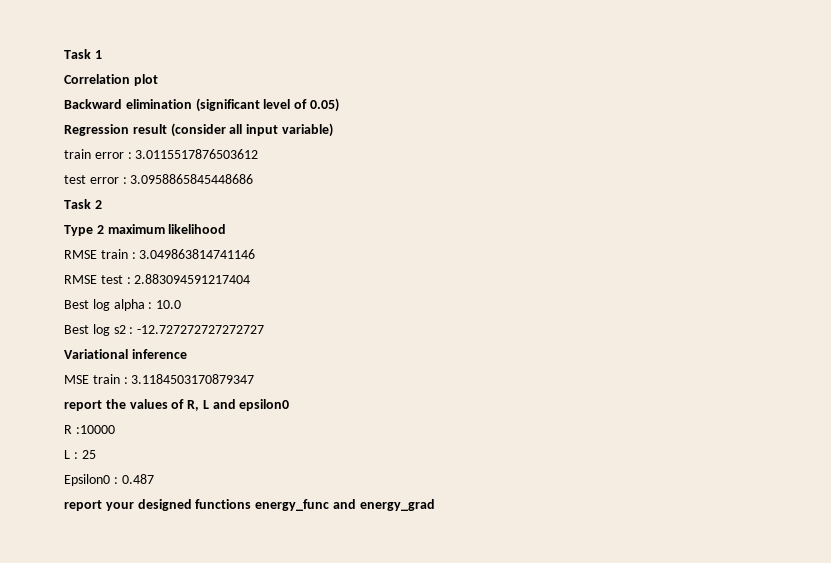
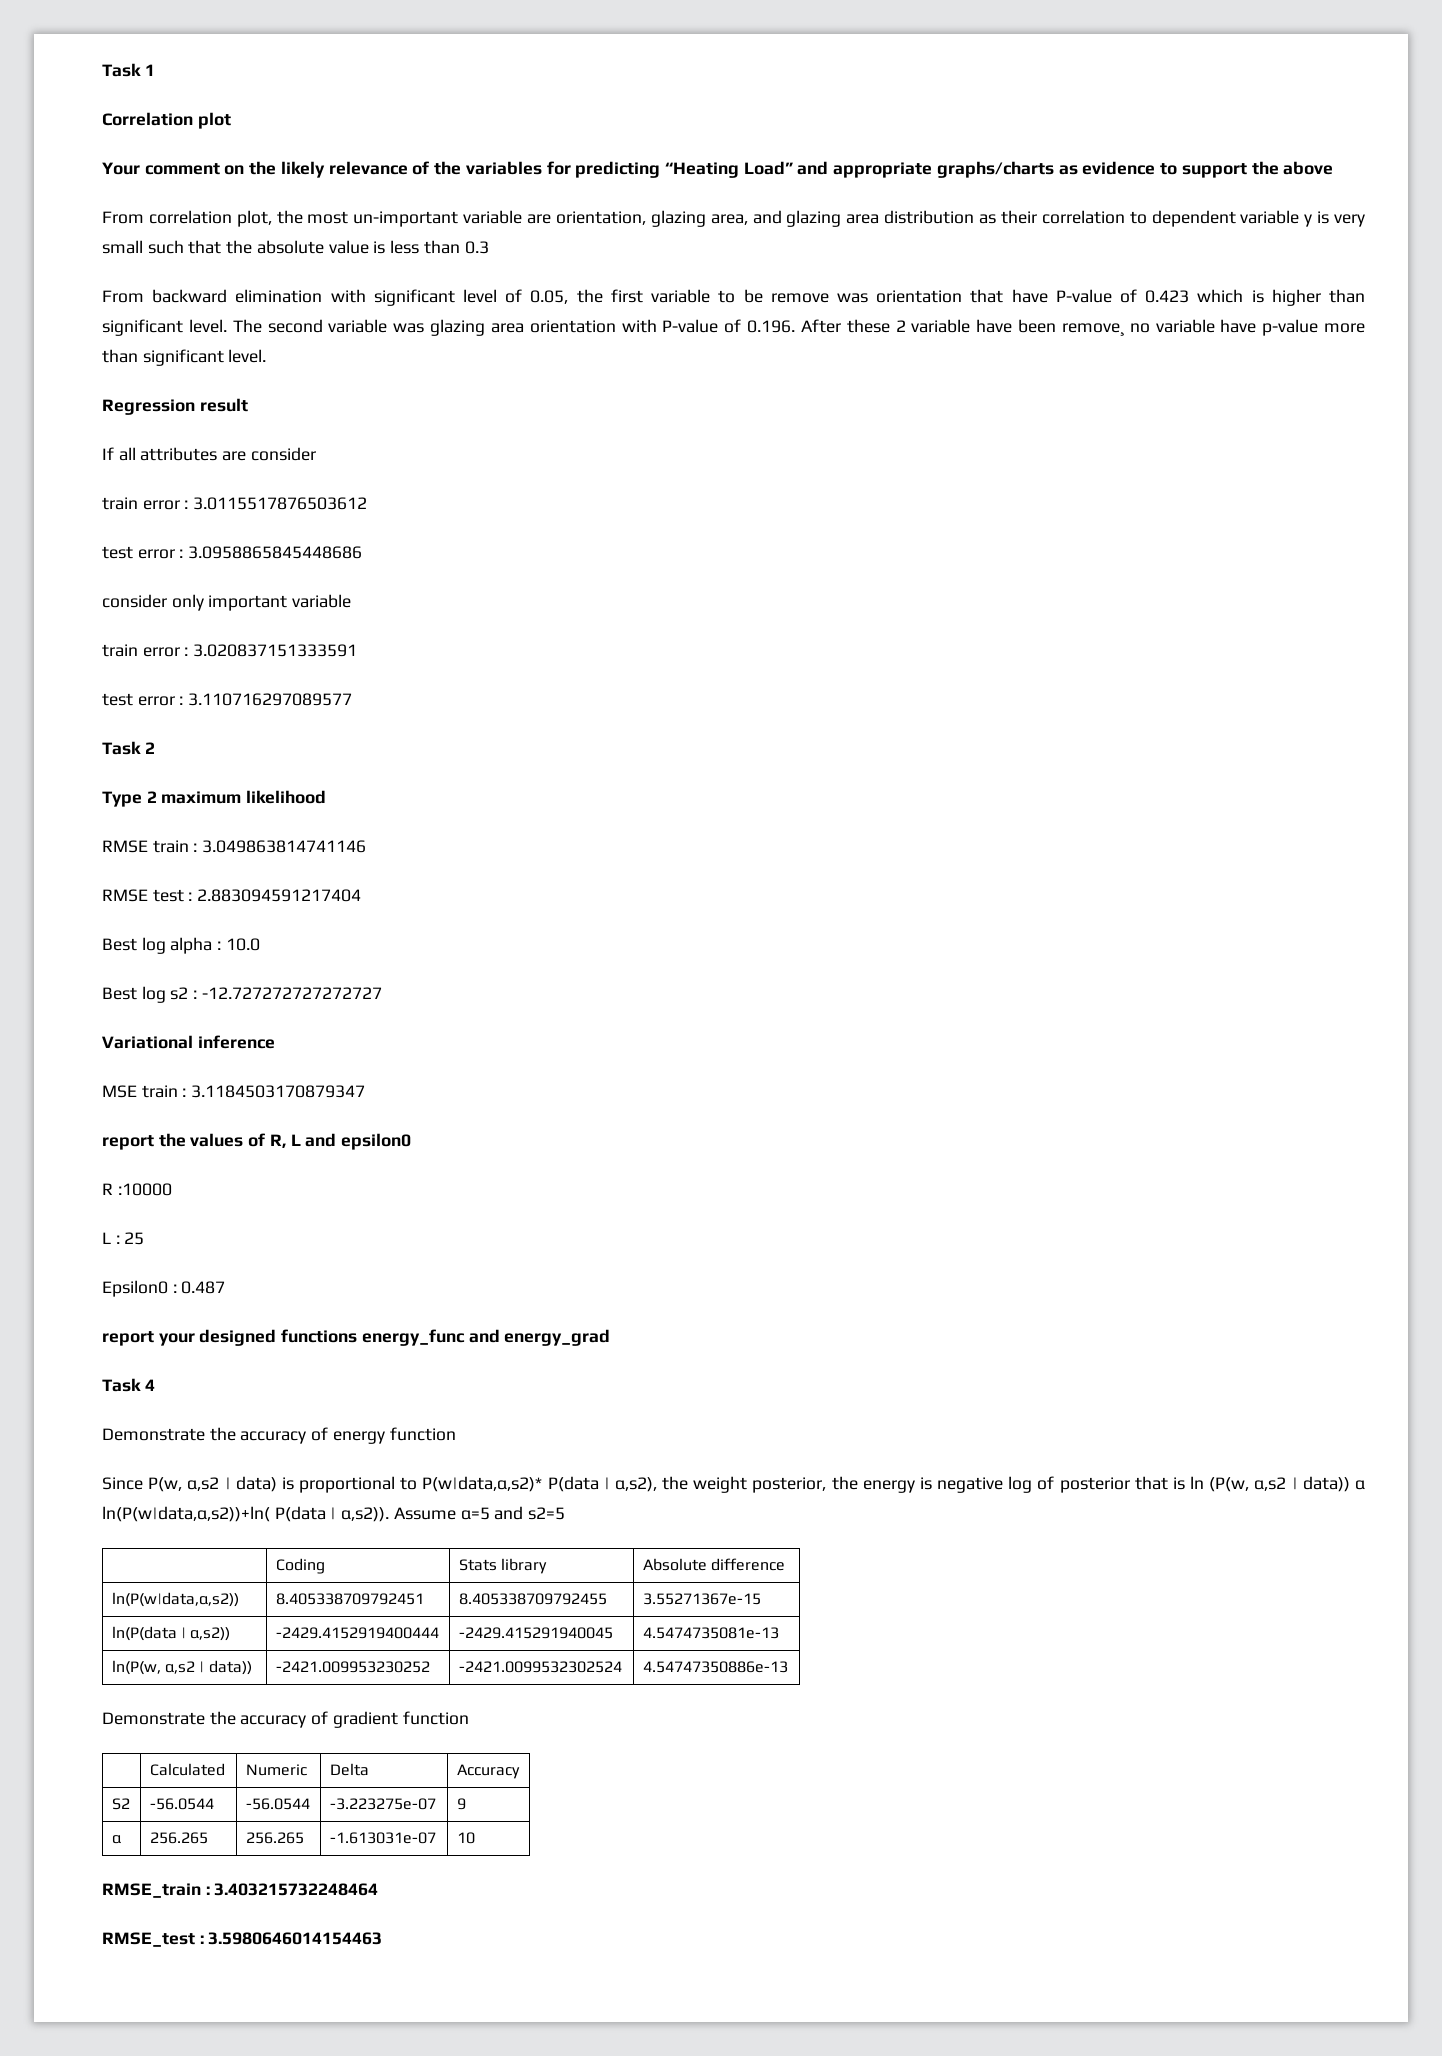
- Backward elimination (significant level of 0.05)
- Regression result (consider all input variable)
+ Your comment on the likely relevance of the variables for predicting “Heating Load” and appropriate graphs/charts as evidence to support the above
+ From correlation plot, the most un-important variable are orientation, glazing area, and glazing area distribution as their correlation to dependent variable y is very small such that the absolute value is less than 0.3
+ From backward elimination with significant level of 0.05, the first variable to be remove was orientation that have P-value of 0.423 which is higher than significant level. The second variable was glazing area orientation with P-value of 0.196. After these 2 variable have been remove¸ no variable have p-value more than significant level.
+ Regression result
+ If all attributes are consider
+ consider only important variable
+ train error : 3.020837151333591
+ test error : 3.110716297089577
+ Task 4
+ Demonstrate the accuracy of energy function
+ Since P(w, α,s2 | data) is proportional to P(w|data,α,s2)* P(data | α,s2), the weight posterior, the energy is negative log of posterior that is ln (P(w, α,s2 | data)) α ln(P(w|data,α,s2))+ln( P(data | α,s2)). Assume α=5 and s2=5
+ | Coding | Stats library | Absolute difference
+ ln(P(w|data,α,s2)) | 8.405338709792451 | 8.405338709792455 | 3.55271367e-15
+ ln(P(data | α,s2)) | -2429.4152919400444 | -2429.415291940045 | 4.5474735081e-13
+ ln(P(w, α,s2 | data)) | -2421.009953230252 | -2421.0099532302524 | 4.54747350886e-13
+ Demonstrate the accuracy of gradient function
+ | Calculated | Numeric | Delta | Accuracy
+ S2 | -56.0544 | -56.0544 | -3.223275e-07 | 9
+ α | 256.265 | 256.265 | -1.613031e-07 | 10
+ RMSE_train : 3.403215732248464
+ RMSE_test : 3.5980646014154463

